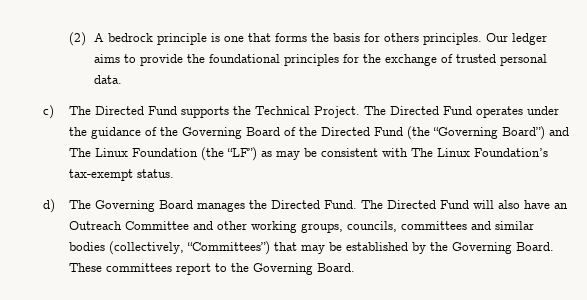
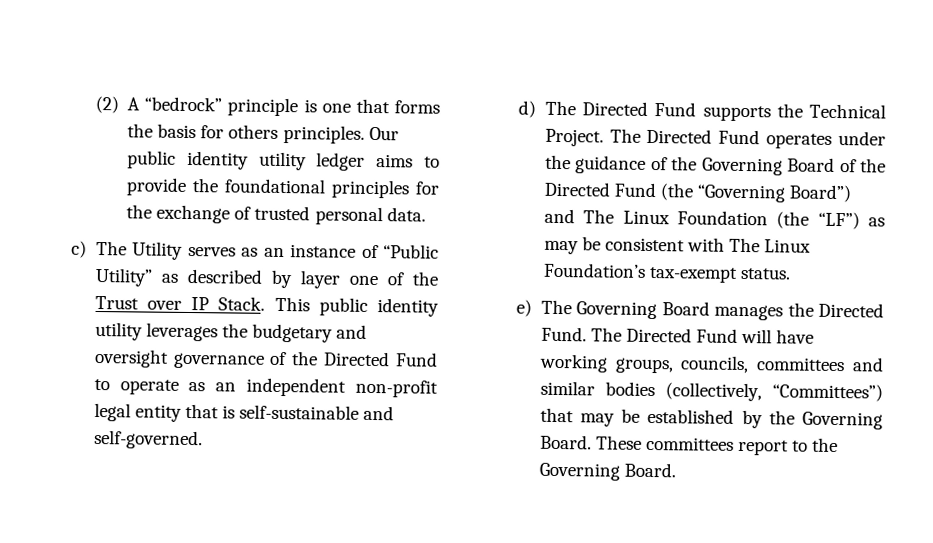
- (2) A bedrock principle is one that forms the basis for others principles.
+ (2) A “bedrock” principle is one that forms the basis for others principles.
- Our ledger aims to provide the foundational principles for the exchange of trusted personal data.
+ Our public identity utility ledger aims to provide the foundational principles for the exchange of trusted personal data.
- c) The Directed Fund supports the Technical Project.
+ c) The Utility serves as an instance of “Public Utility” as described by layer one of the Trust over IP Stack. This public identity utility leverages the budgetary and oversight governance of the Directed Fund to operate as an independent non-profit legal entity that is self-sustainable and self-governed.
+ d) The Directed Fund supports the Technical Project.
- d) The Governing Board manages the Directed Fund.
+ e) The Governing Board manages the Directed Fund.
- The Directed Fund will also have an Outreach Committee and other working groups, councils, committees and similar bodies (collectively, “Committees”) that may be established by the Governing Board.
+ The Directed Fund will have working groups, councils, committees and similar bodies (collectively, “Committees”) that may be established by the Governing Board.

